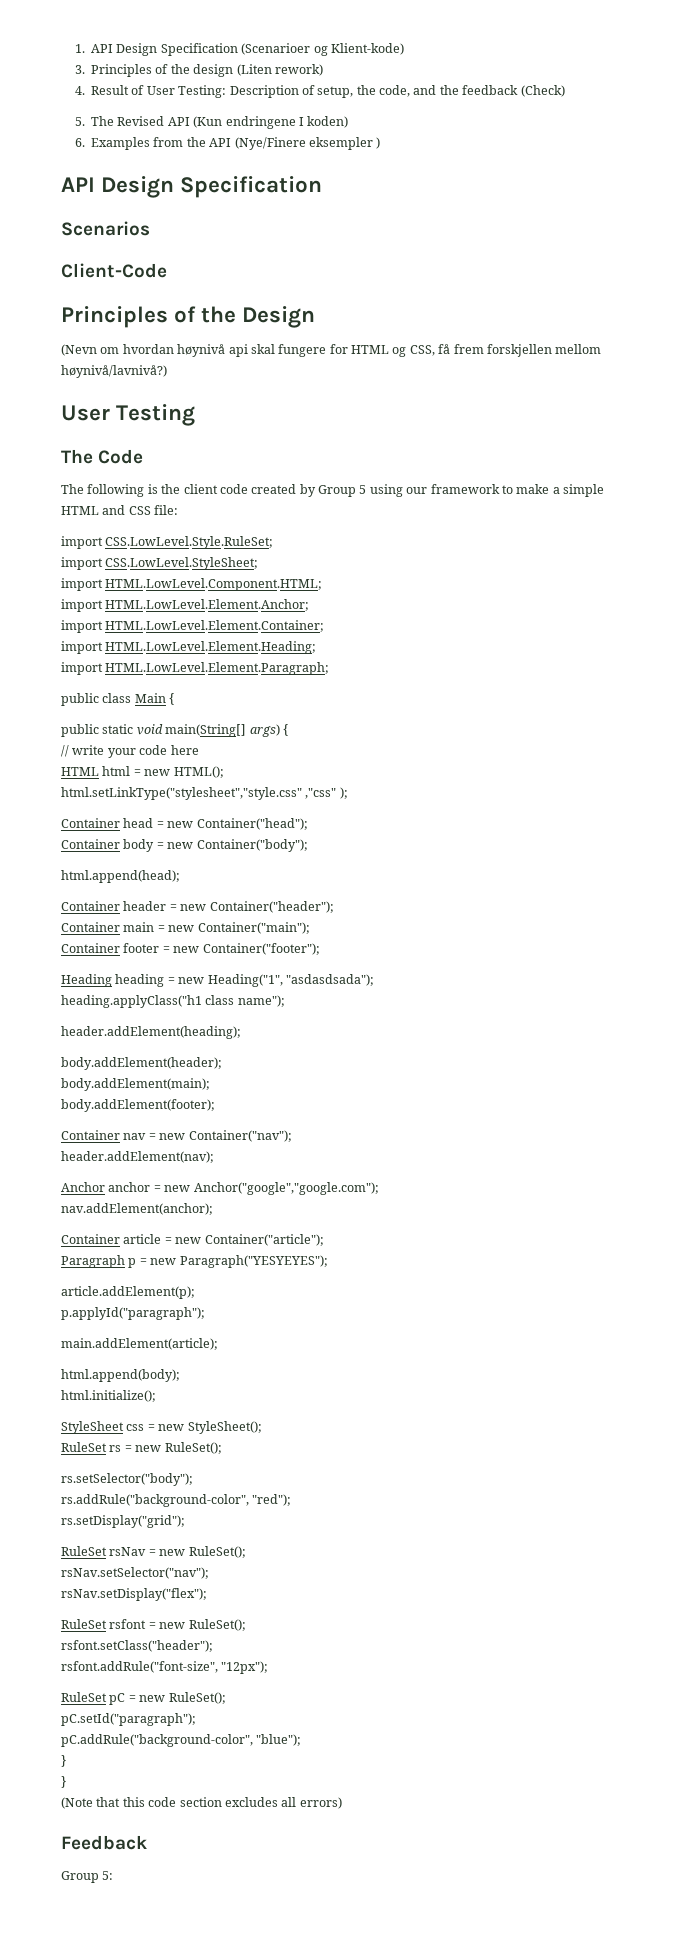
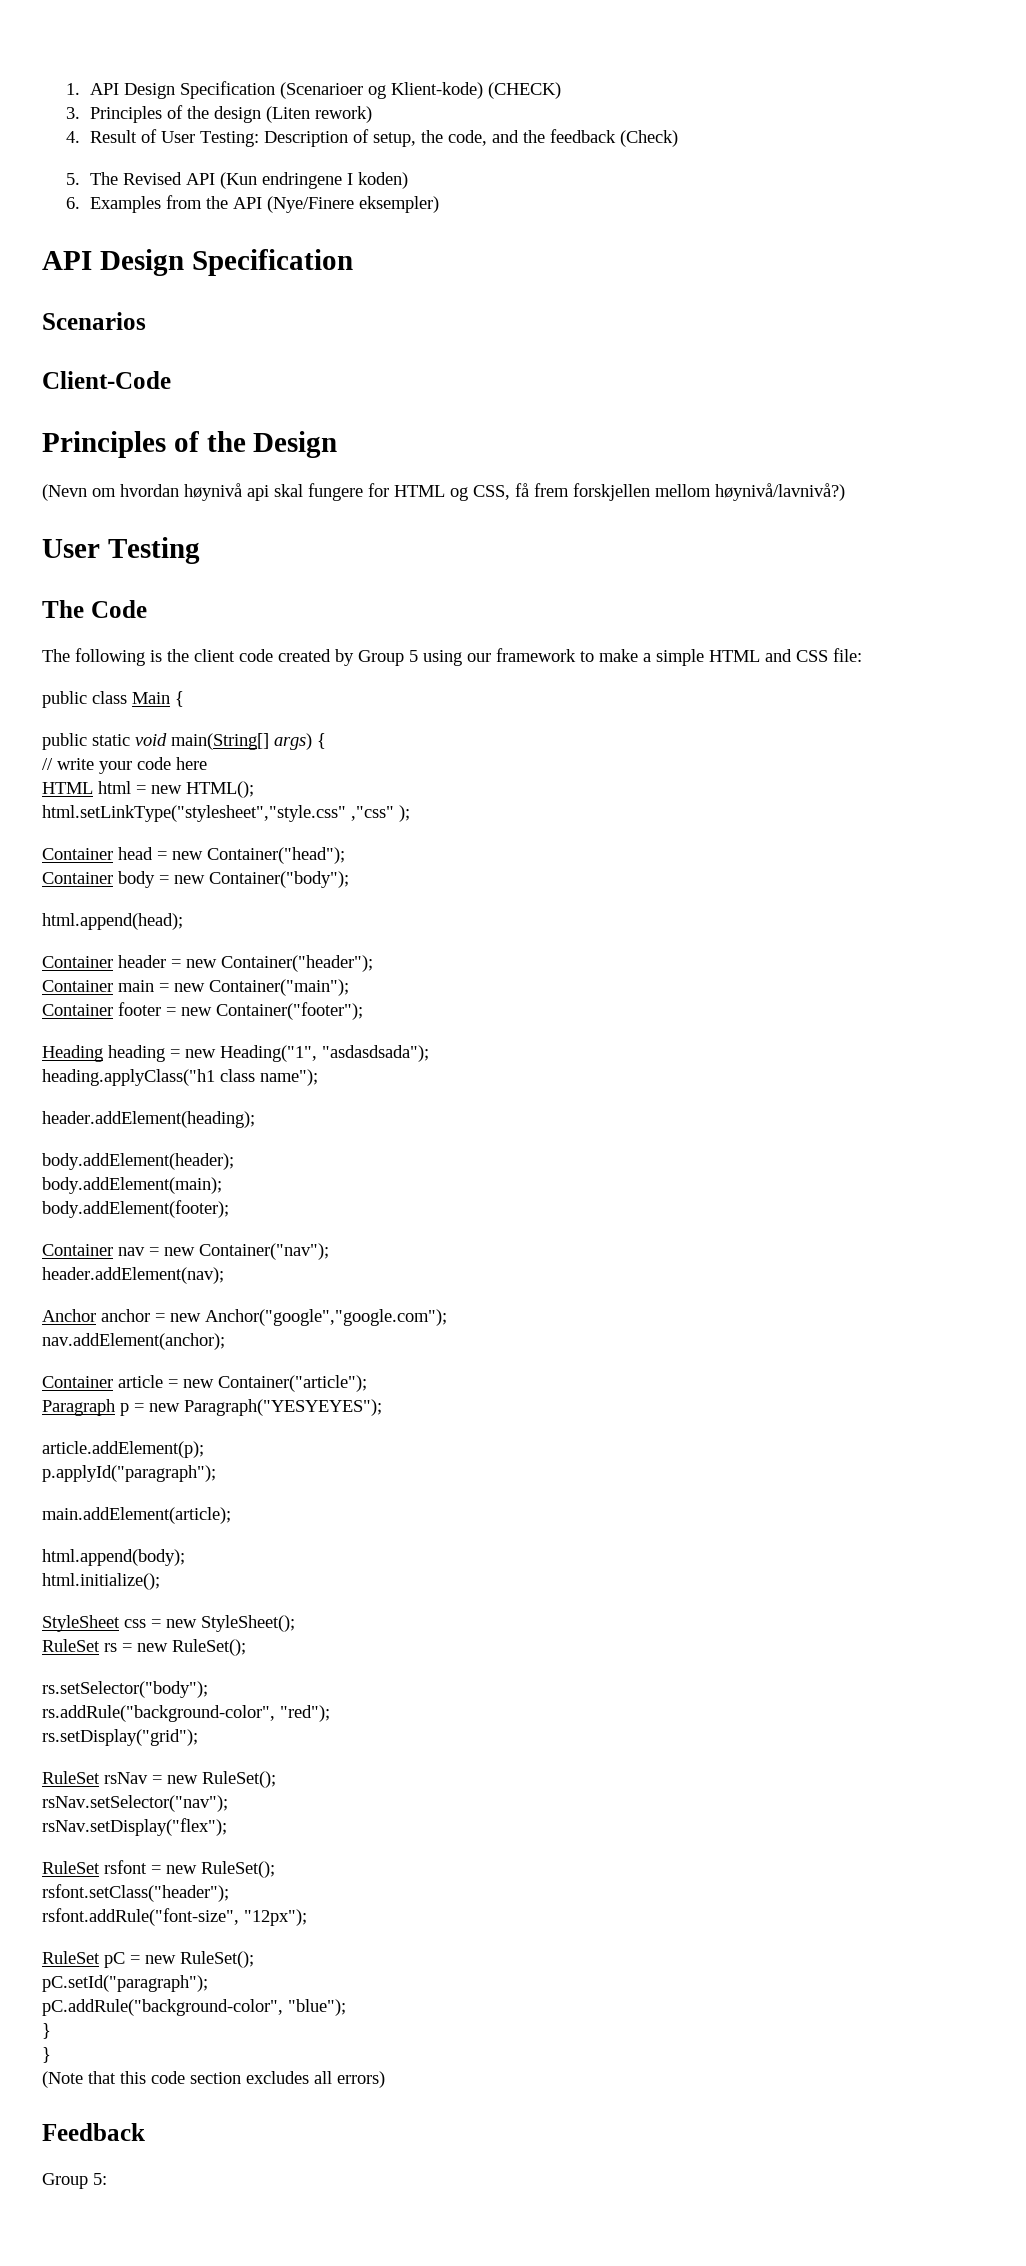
- 1. API Design Specification (Scenarioer og Klient-kode)
+ 1. API Design Specification (Scenarioer og Klient-kode) (CHECK)
- 6. Examples from the API (Nye/Finere eksempler )
+ 6. Examples from the API (Nye/Finere eksempler)
- import CSS.LowLevel.Style.RuleSet;
- import CSS.LowLevel.StyleSheet;
- import HTML.LowLevel.Component.HTML;
- import HTML.LowLevel.Element.Anchor;
- import HTML.LowLevel.Element.Container;
- import HTML.LowLevel.Element.Heading;
- import HTML.LowLevel.Element.Paragraph;

